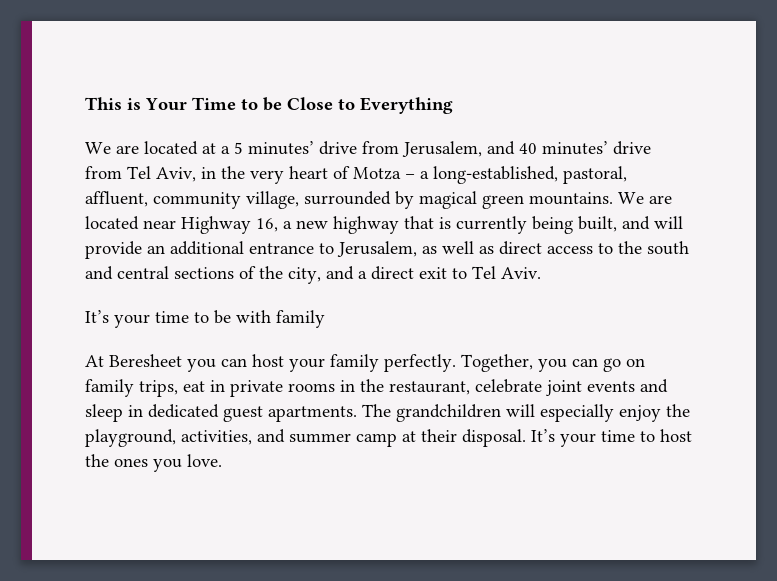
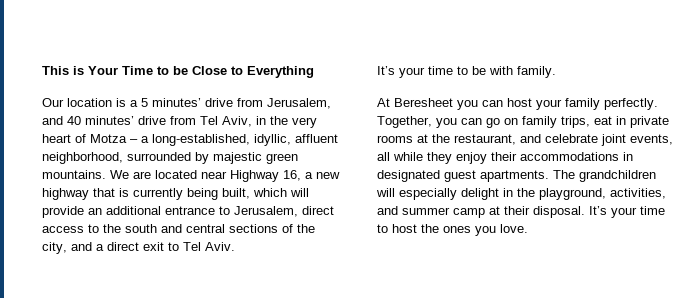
- We are located at a 5 minutes’ drive from Jerusalem, and 40 minutes’ drive from Tel Aviv, in the very heart of Motza – a long-established, pastoral, affluent, community village, surrounded by magical green mountains.
+ Our location is a 5 minutes’ drive from Jerusalem, and 40 minutes’ drive from Tel Aviv, in the very heart of Motza – a long-established, idyllic, affluent neighborhood, surrounded by majestic green mountains.
- We are located near Highway 16, a new highway that is currently being built, and will provide an additional entrance to Jerusalem, as well as direct access to the south and central sections of the city, and a direct exit to Tel Aviv.
+ We are located near Highway 16, a new highway that is currently being built, which will provide an additional entrance to Jerusalem, direct access to the south and central sections of the city, and a direct exit to Tel Aviv.
- It’s your time to be with family
+ It’s your time to be with family.
- Together, you can go on family trips, eat in private rooms in the restaurant, celebrate joint events and sleep in dedicated guest apartments.
+ Together, you can go on family trips, eat in private rooms at the restaurant, and celebrate joint events, all while they enjoy their accommodations in designated guest apartments.
- The grandchildren will especially enjoy the playground, activities, and summer camp at their disposal.
+ The grandchildren will especially delight in the playground, activities, and summer camp at their disposal.

